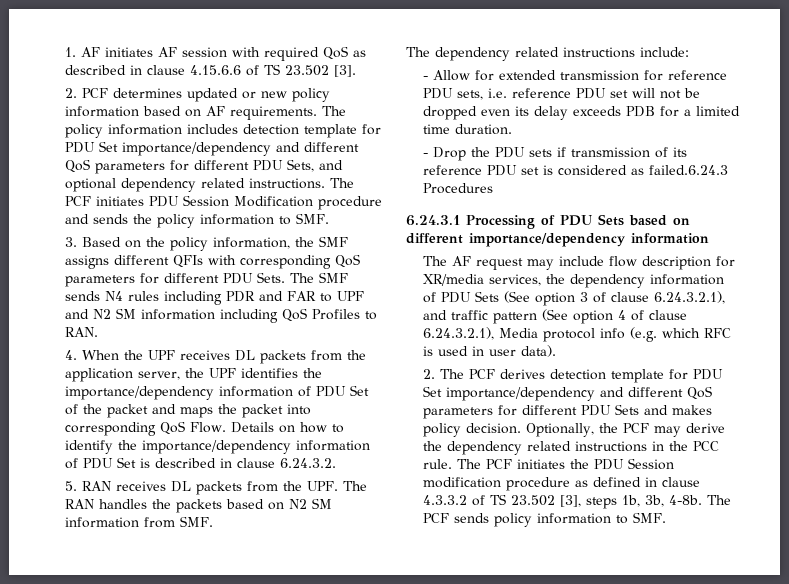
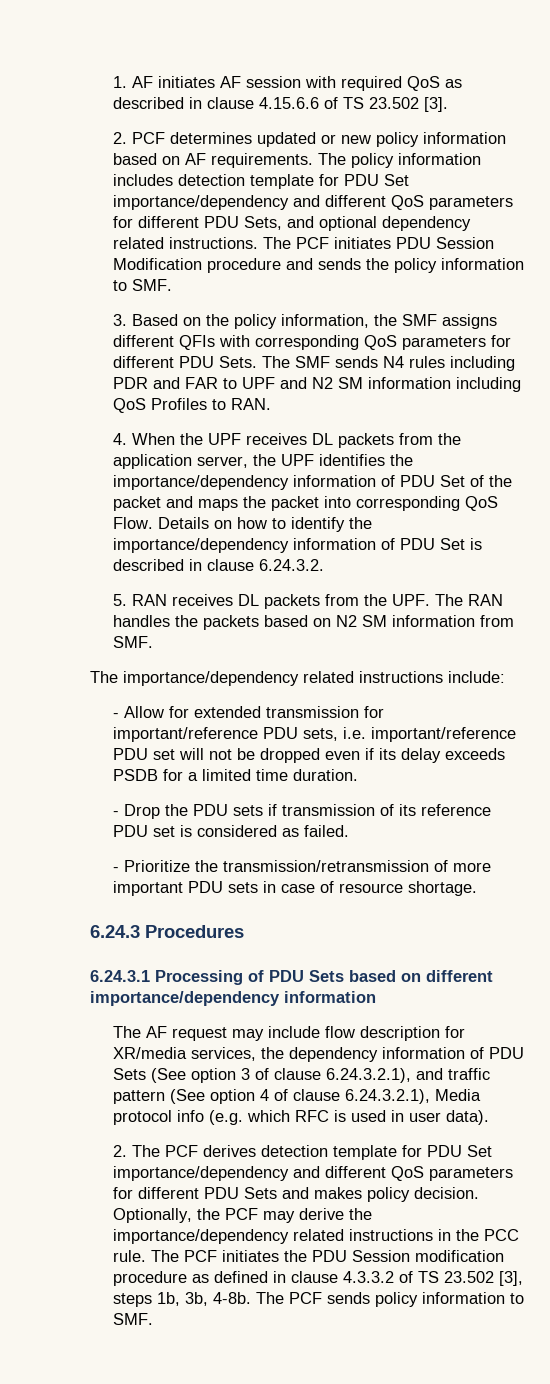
- The dependency related instructions include:
+ The importance/dependency related instructions include:
- - Allow for extended transmission for reference PDU sets, i.e. reference PDU set will not be dropped even its delay exceeds PDB for a limited time duration.
+ - Allow for extended transmission for important/reference PDU sets, i.e. important/reference PDU set will not be dropped even if its delay exceeds PSDB for a limited time duration.
- - Drop the PDU sets if transmission of its reference PDU set is considered as failed.6.24.3 Procedures
+ - Drop the PDU sets if transmission of its reference PDU set is considered as failed.
+ - Prioritize the transmission/retransmission of more important PDU sets in case of resource shortage.
+ 6.24.3 Procedures
- Optionally, the PCF may derive the dependency related instructions in the PCC rule.
+ Optionally, the PCF may derive the importance/dependency related instructions in the PCC rule.

